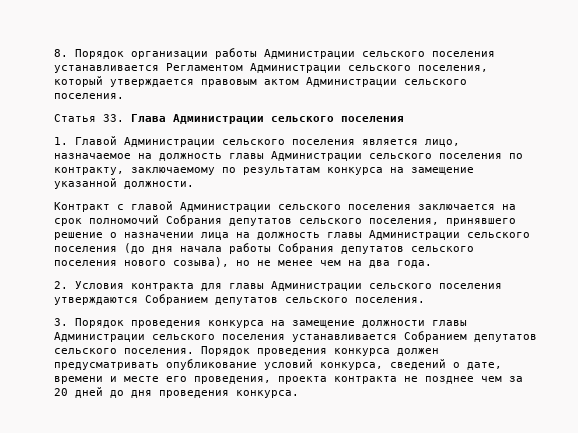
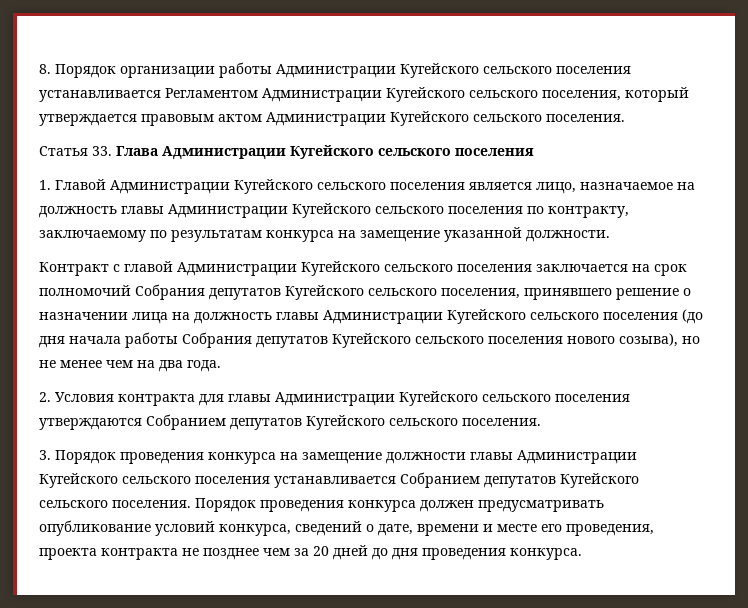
- 8. Порядок организации работы Администрации сельского поселения устанавливается Регламентом Администрации сельского поселения, который утверждается правовым актом Администрации сельского поселения.
+ 8. Порядок организации работы Администрации Кугейского сельского поселения устанавливается Регламентом Администрации Кугейского сельского поселения, который утверждается правовым актом Администрации Кугейского сельского поселения.
- Статья 33. Глава Администрации сельского поселения
+ Статья 33. Глава Администрации Кугейского сельского поселения
- 1. Главой Администрации сельского поселения является лицо, назначаемое на должность главы Администрации сельского поселения по контракту, заключаемому по результатам конкурса на замещение указанной должности.
+ 1. Главой Администрации Кугейского сельского поселения является лицо, назначаемое на должность главы Администрации Кугейского сельского поселения по контракту, заключаемому по результатам конкурса на замещение указанной должности.
- Контракт с главой Администрации сельского поселения заключается на срок полномочий Собрания депутатов сельского поселения, принявшего решение о назначении лица на должность главы Администрации сельского поселения (до дня начала работы Собрания депутатов сельского поселения нового созыва), но не менее чем на два года.
+ Контракт с главой Администрации Кугейского сельского поселения заключается на срок полномочий Собрания депутатов Кугейского сельского поселения, принявшего решение о назначении лица на должность главы Администрации Кугейского сельского поселения (до дня начала работы Собрания депутатов Кугейского сельского поселения нового созыва), но не менее чем на два года.
- 2. Условия контракта для главы Администрации сельского поселения утверждаются Собранием депутатов сельского поселения.
+ 2. Условия контракта для главы Администрации Кугейского сельского поселения утверждаются Собранием депутатов Кугейского сельского поселения.
- 3. Порядок проведения конкурса на замещение должности главы Администрации сельского поселения устанавливается Собранием депутатов сельского поселения.
+ 3. Порядок проведения конкурса на замещение должности главы Администрации Кугейского сельского поселения устанавливается Собранием депутатов Кугейского сельского поселения.

